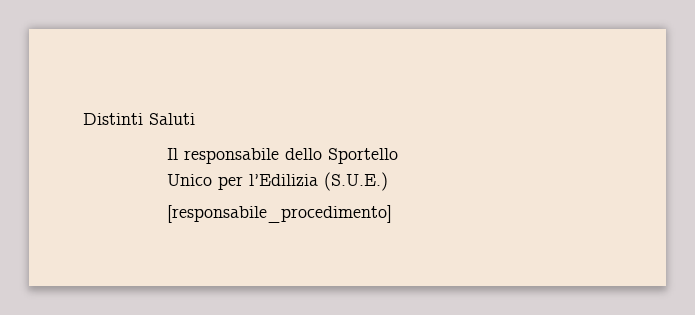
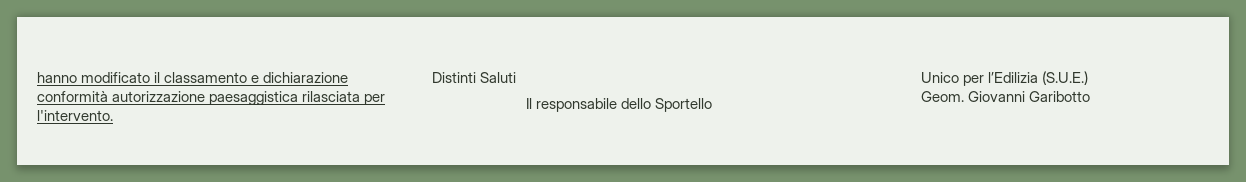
+ hanno modificato il classamento e dichiarazione conformità autorizzazione paesaggistica rilasciata per l'intervento.
- [responsabile_procedimento]
+ Geom. Giovanni Garibotto

